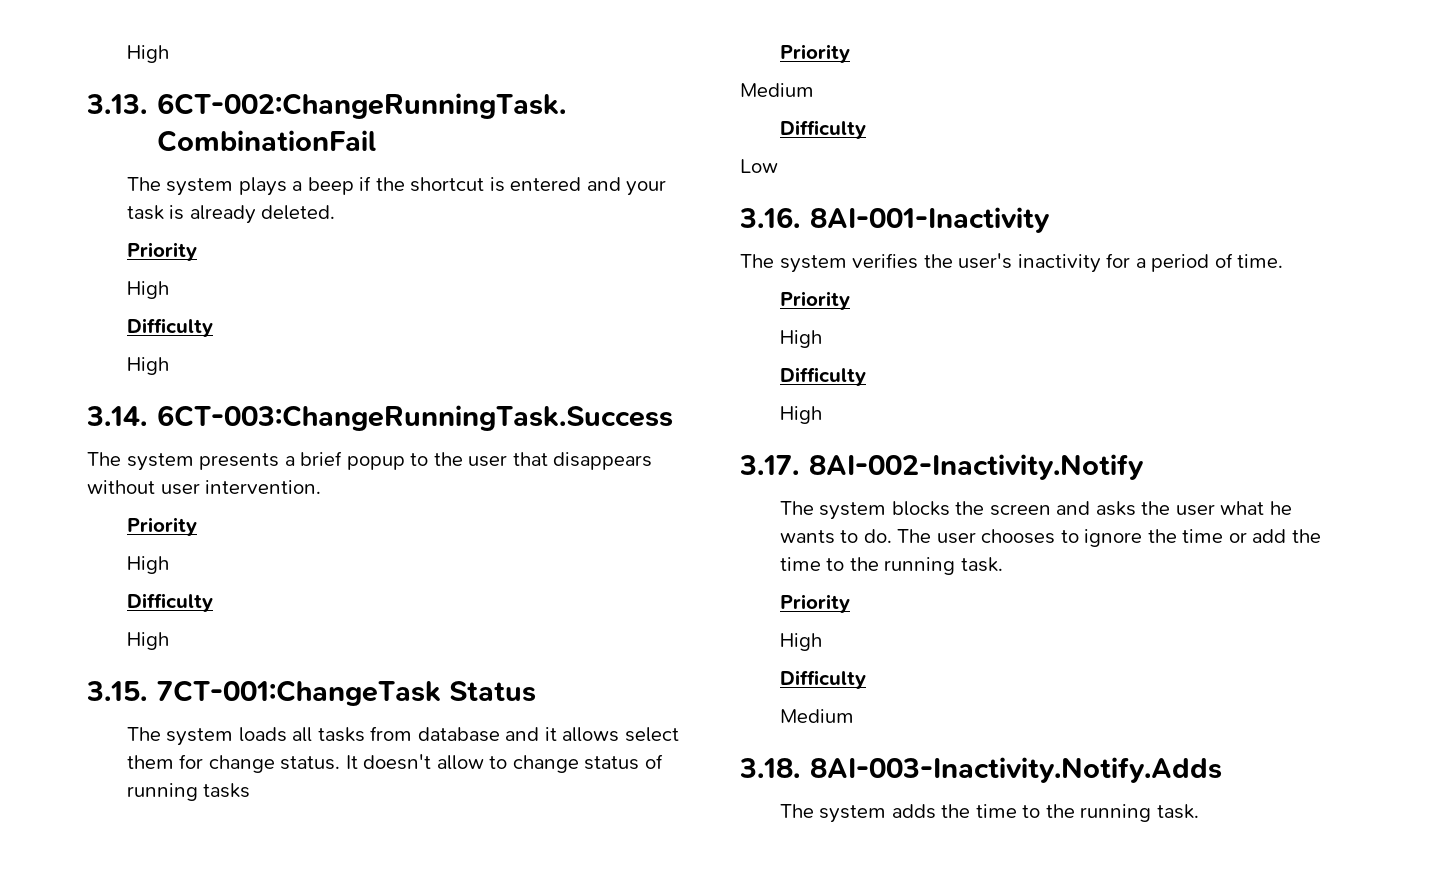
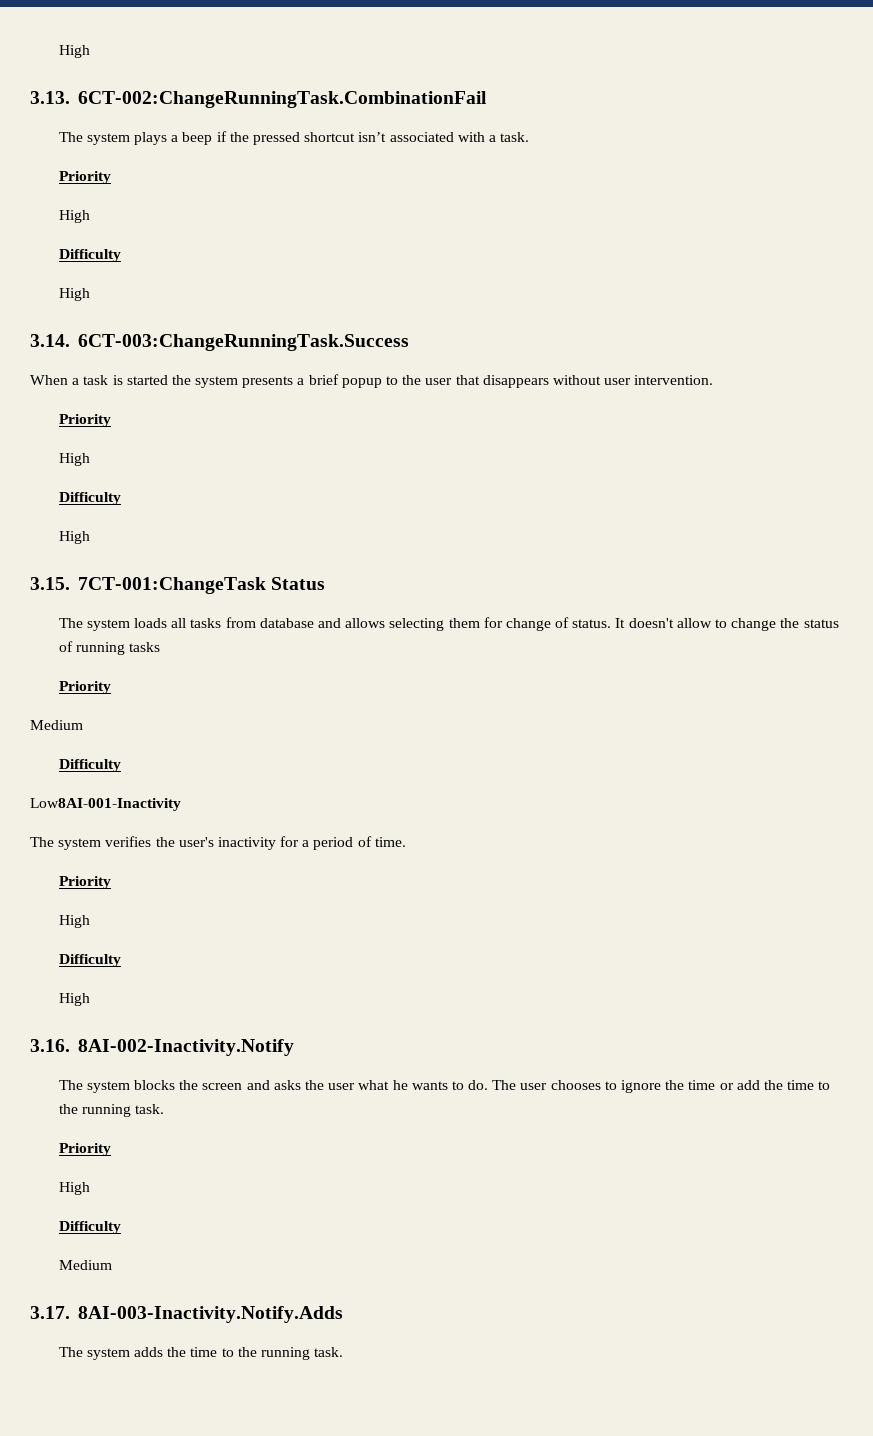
- The system plays a beep if the shortcut is entered and your task is already deleted.
+ The system plays a beep if the pressed shortcut isn’t associated with a task.
- The system presents a brief popup to the user that disappears without user intervention.
+ When a task is started the system presents a brief popup to the user that disappears without user intervention.
- The system loads all tasks from database and it allows select them for change status.
+ The system loads all tasks from database and allows selecting them for change of status.
- It doesn't allow to change status of running tasks
+ It doesn't allow to change the status of running tasks
- Low
- 3.16. 8AI-001-Inactivity
+ Low8AI-001-Inactivity
- 3.17. 8AI-002-Inactivity.Notify
+ 3.16. 8AI-002-Inactivity.Notify
- 3.18. 8AI-003-Inactivity.Notify.Adds
+ 3.17. 8AI-003-Inactivity.Notify.Adds

